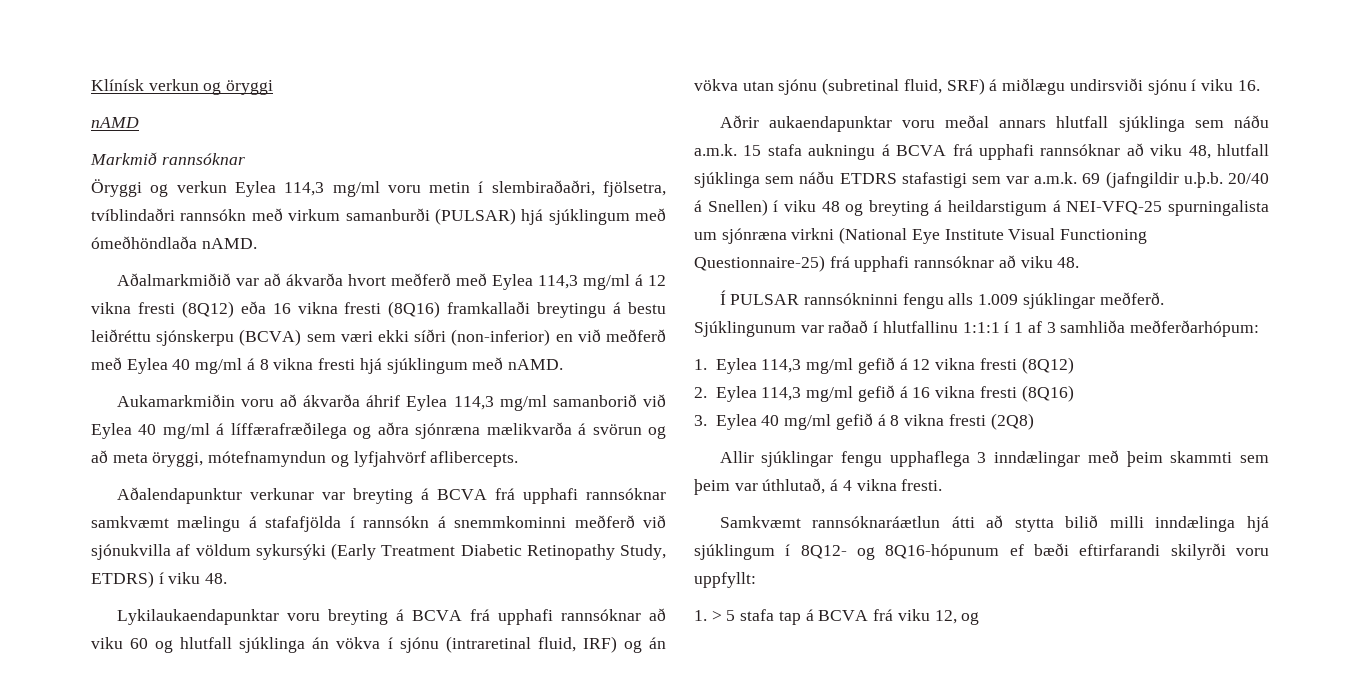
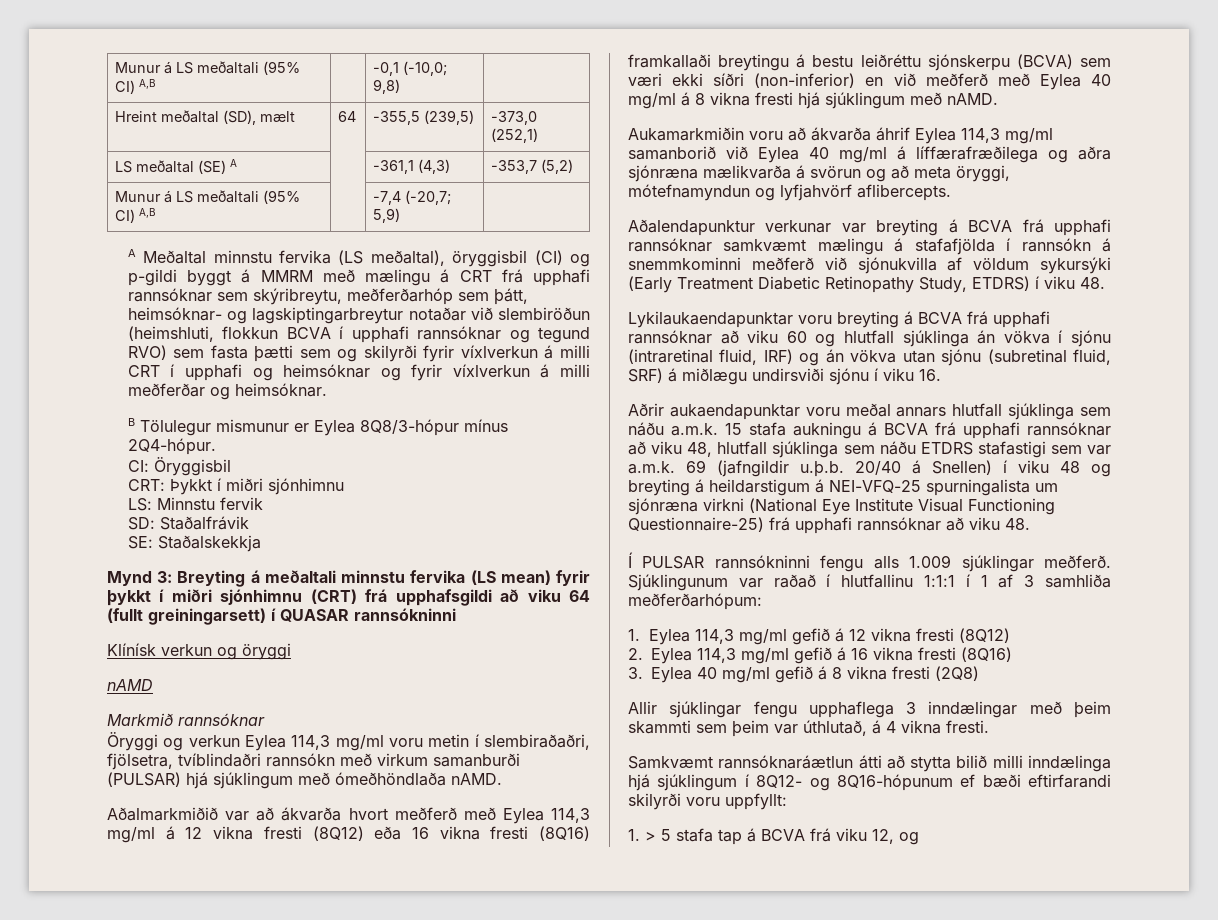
+ Munur á LS meðaltali (95% CI) A,B | | -0,1 (-10,0; 9,8) |
+ Hreint meðaltal (SD), mælt | 64 | -355,5 (239,5) | -373,0 (252,1)
+ LS meðaltal (SE) A | | -361,1 (4,3) | -353,7 (5,2)
+ Munur á LS meðaltali (95% CI) A,B | | -7,4 (-20,7; 5,9) |
+ A Meðaltal minnstu fervika (LS meðaltal), öryggisbil (CI) og p-gildi byggt á MMRM með mælingu á CRT frá upphafi rannsóknar sem skýribreytu, meðferðarhóp sem þátt, heimsóknar- og lagskiptingarbreytur notaðar við slembiröðun (heimshluti, flokkun BCVA í upphafi rannsóknar og tegund RVO) sem fasta þætti sem og skilyrði fyrir víxlverkun á milli CRT í upphafi og heimsóknar og fyrir víxlverkun á milli meðferðar og heimsóknar.
+ B Tölulegur mismunur er Eylea 8Q8/3-hópur mínus 2Q4-hópur.
+ CI: Öryggisbil
+ CRT: Þykkt í miðri sjónhimnu
+ LS: Minnstu fervik
+ SD: Staðalfrávik
+ SE: Staðalskekkja
+ Mynd 3: Breyting á meðaltali minnstu fervika (LS mean) fyrir þykkt í miðri sjónhimnu (CRT) frá upphafsgildi að viku 64 (fullt greiningarsett) í QUASAR rannsókninni

